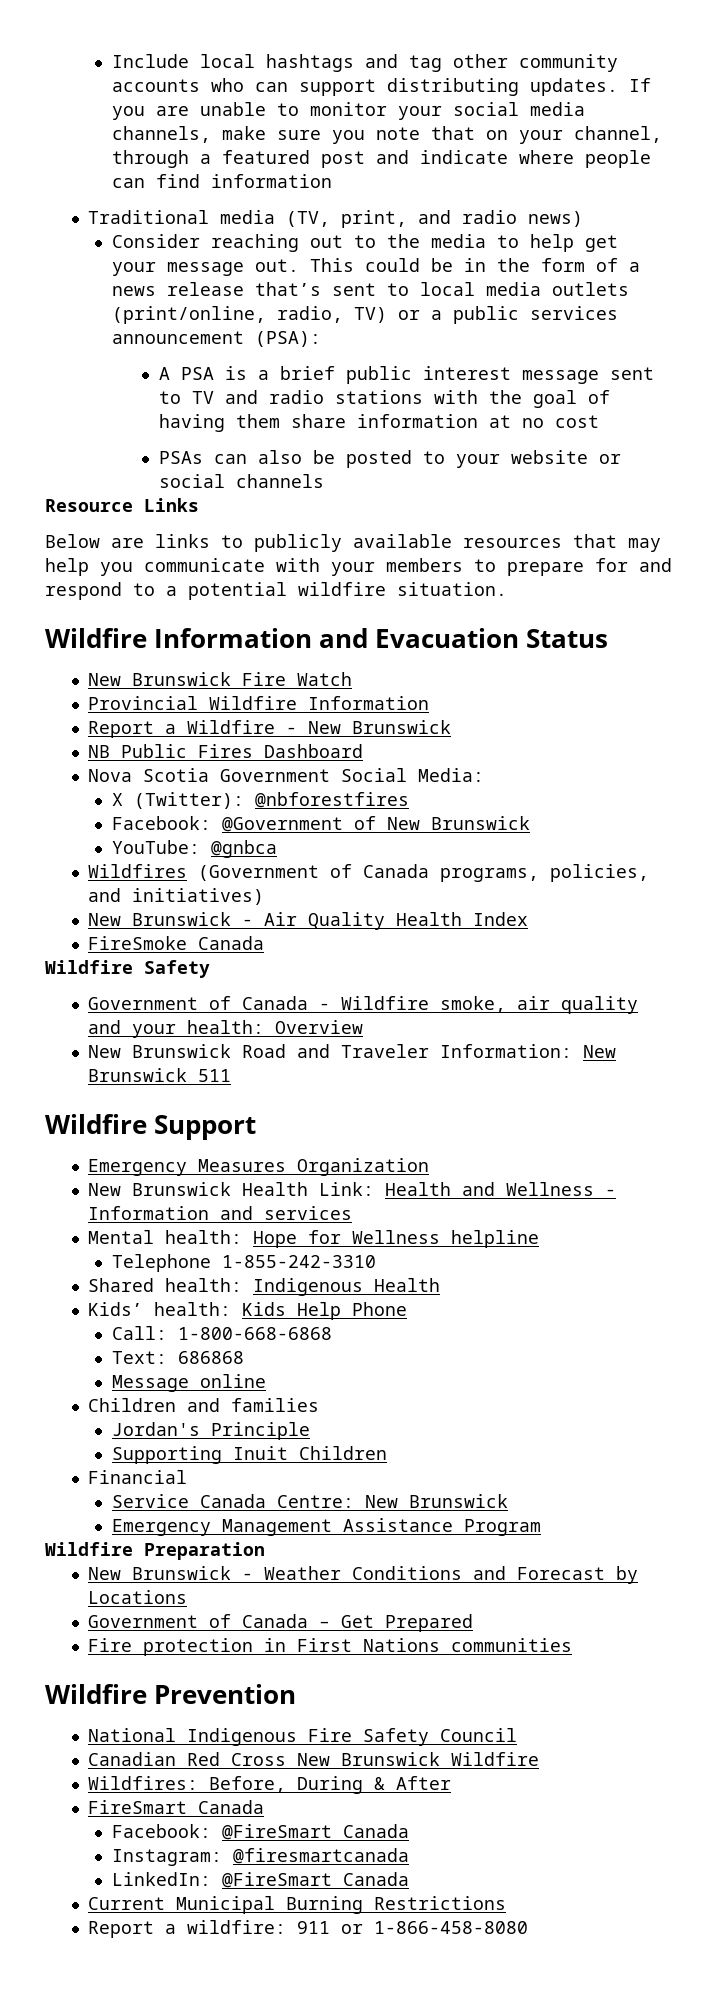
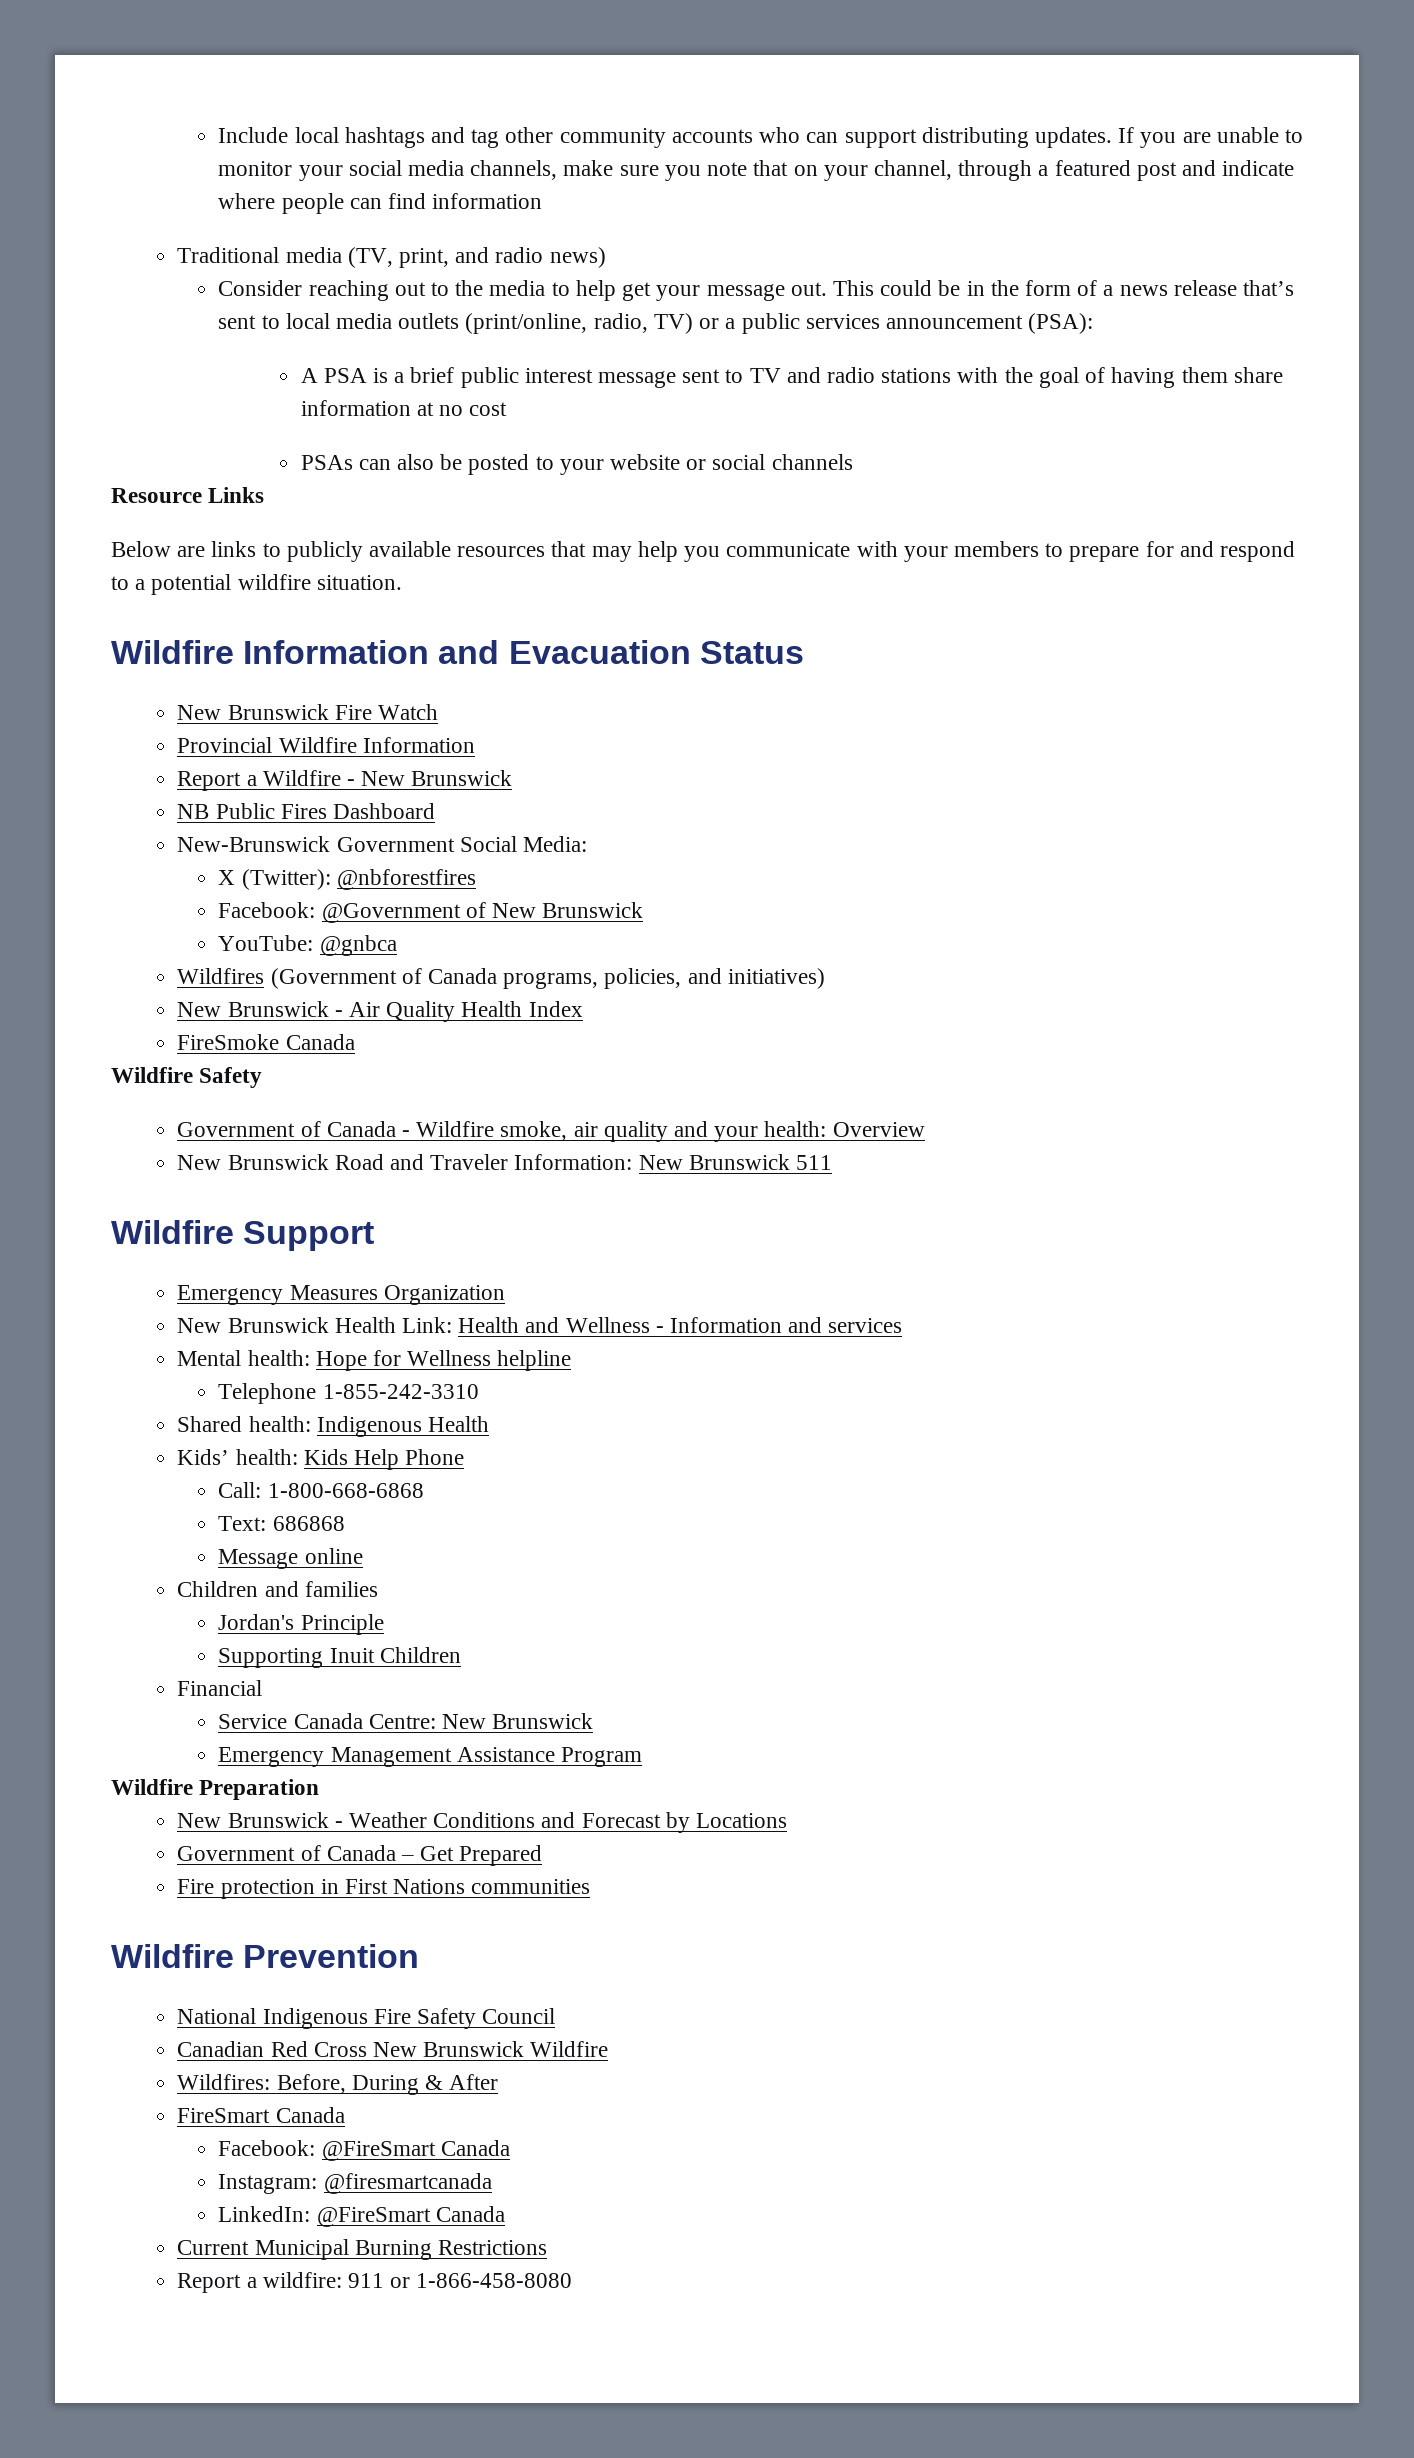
- Nova Scotia Government Social Media:
+ New-Brunswick Government Social Media:

